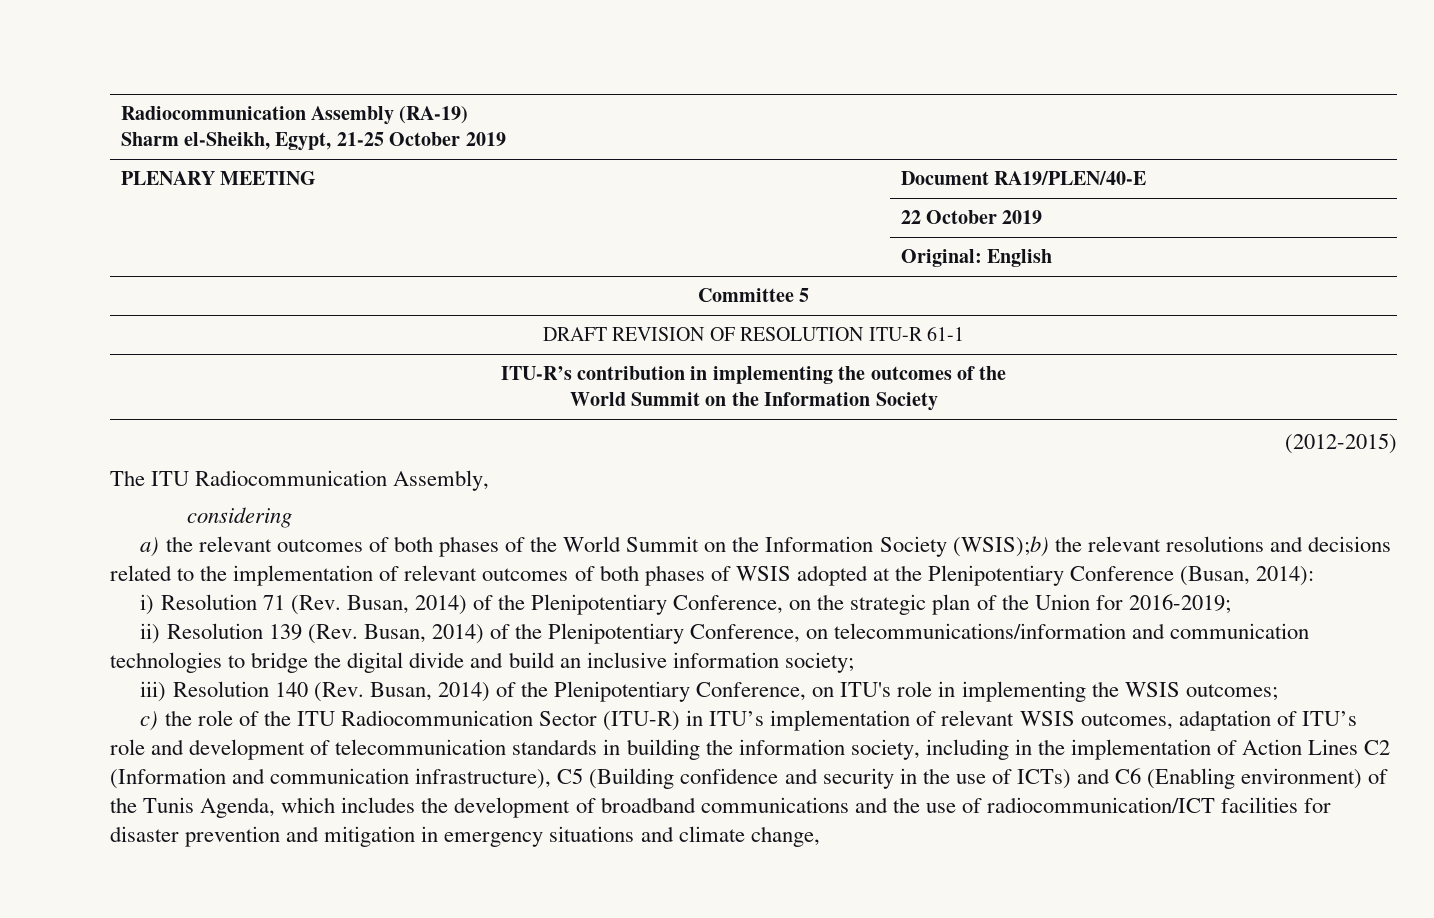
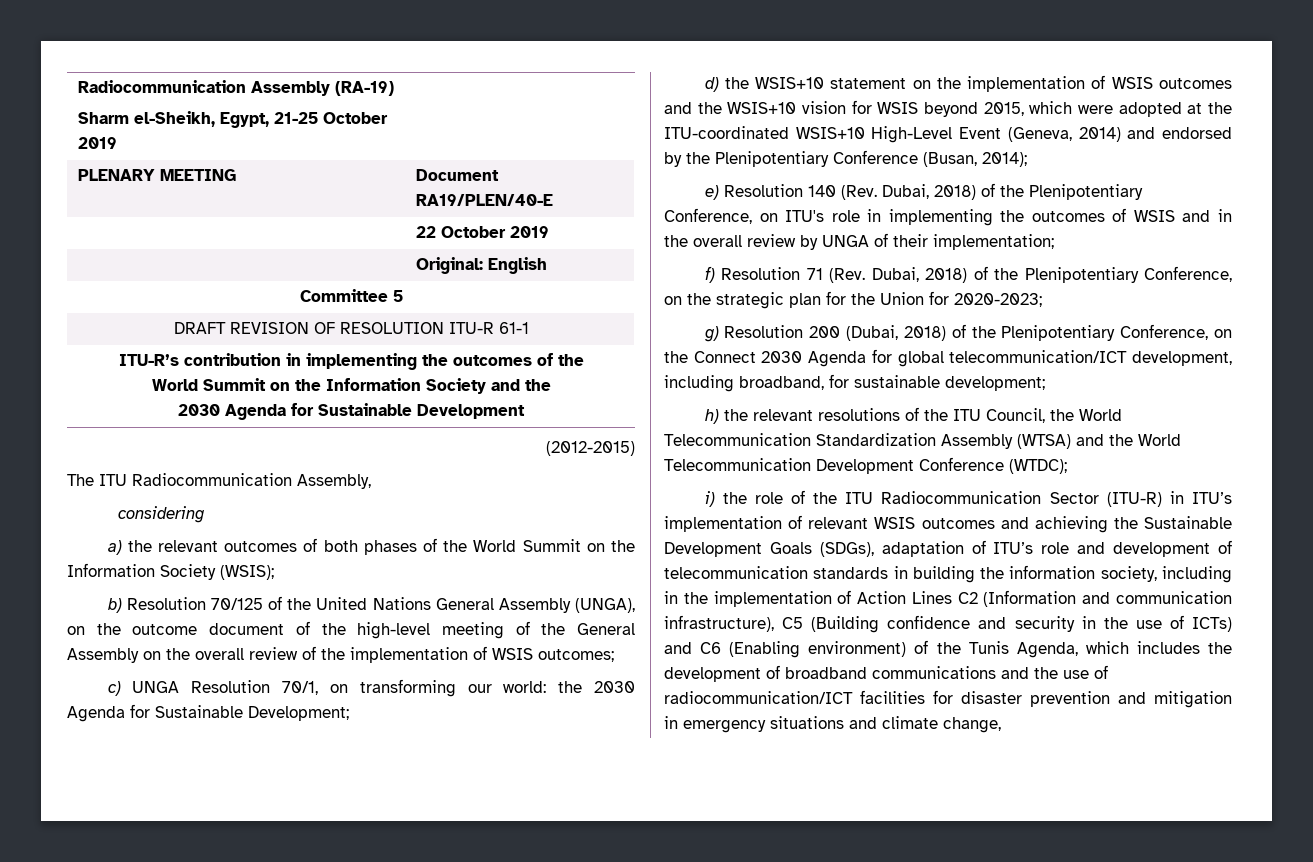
  ITU-R’s contribution in implementing the outcomes of the
- World Summit on the Information Society
+ World Summit on the Information Society and the
+ 2030 Agenda for Sustainable Development
- a) the relevant outcomes of both phases of the World Summit on the Information Society (WSIS);b) the relevant resolutions and decisions related to the implementation of relevant outcomes of both phases of WSIS adopted at the Plenipotentiary Conference (Busan, 2014):
- i) Resolution 71 (Rev. Busan, 2014) of the Plenipotentiary Conference, on the strategic plan of the Union for 2016-2019;
- ii) Resolution 139 (Rev. Busan, 2014) of the Plenipotentiary Conference, on telecommunications/information and communication technologies to bridge the digital divide and build an inclusive information society;
- iii) Resolution 140 (Rev. Busan, 2014) of the Plenipotentiary Conference, on ITU's role in implementing the WSIS outcomes;
- c) the role of the ITU Radiocommunication Sector (ITU-R) in ITU’s implementation of relevant WSIS outcomes, adaptation of ITU’s role and development of telecommunication standards in building the information society, including in the implementation of Action Lines C2 (Information and communication infrastructure), C5 (Building confidence and security in the use of ICTs) and C6 (Enabling environment) of the Tunis Agenda, which includes the development of broadband communications and the use of radiocommunication/ICT facilities for disaster prevention and mitigation in emergency situations and climate change,
+ a) the relevant outcomes of both phases of the World Summit on the Information Society (WSIS);
+ b) Resolution 70/125 of the United Nations General Assembly (UNGA), on the outcome document of the high-level meeting of the General Assembly on the overall review of the implementation of WSIS outcomes;
+ c) UNGA Resolution 70/1, on transforming our world: the 2030 Agenda for Sustainable Development;
+ d) the WSIS+10 statement on the implementation of WSIS outcomes and the WSIS+10 vision for WSIS beyond 2015, which were adopted at the ITU-coordinated WSIS+10 High-Level Event (Geneva, 2014) and endorsed by the Plenipotentiary Conference (Busan, 2014);
+ e) Resolution 140 (Rev. Dubai, 2018) of the Plenipotentiary Conference, on ITU's role in implementing the outcomes of WSIS and in the overall review by UNGA of their implementation;
+ f) Resolution 71 (Rev. Dubai, 2018) of the Plenipotentiary Conference, on the strategic plan for the Union for 2020-2023;
+ g) Resolution 200 (Dubai, 2018) of the Plenipotentiary Conference, on the Connect 2030 Agenda for global telecommunication/ICT development, including broadband, for sustainable development;
+ h) the relevant resolutions of the ITU Council, the World Telecommunication Standardization Assembly (WTSA) and the World Telecommunication Development Conference (WTDC);
+ i) the role of the ITU Radiocommunication Sector (ITU-R) in ITU’s implementation of relevant WSIS outcomes and achieving the Sustainable Development Goals (SDGs), adaptation of ITU’s role and development of telecommunication standards in building the information society, including in the implementation of Action Lines C2 (Information and communication infrastructure), C5 (Building confidence and security in the use of ICTs) and C6 (Enabling environment) of the Tunis Agenda, which includes the development of broadband communications and the use of radiocommunication/ICT facilities for disaster prevention and mitigation in emergency situations and climate change,

